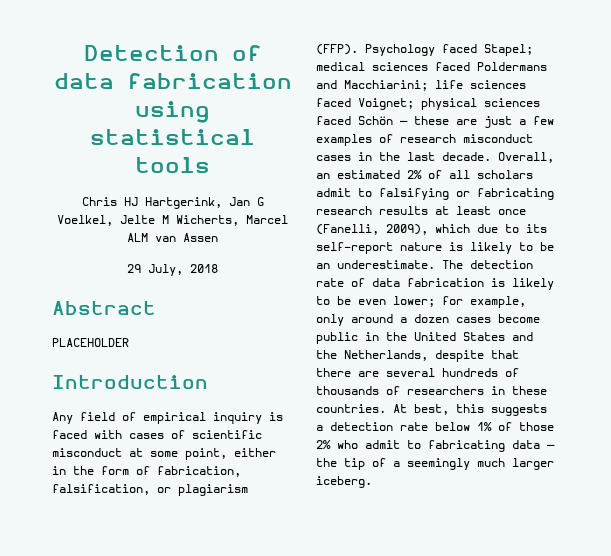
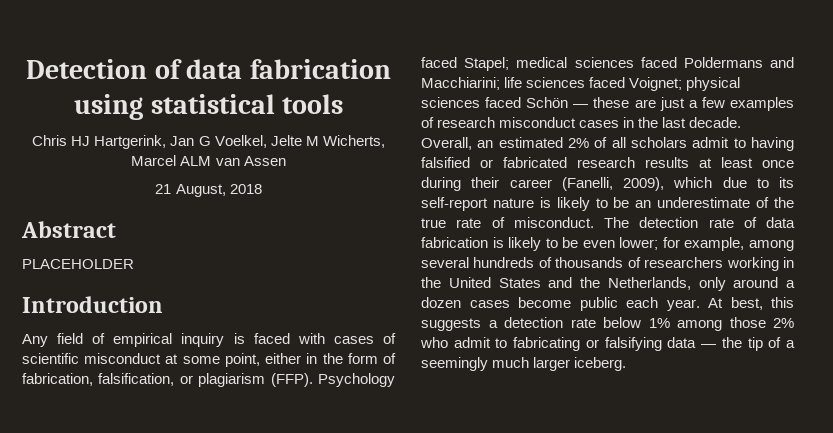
- 29 July, 2018
+ 21 August, 2018
- Overall, an estimated 2% of all scholars admit to falsifying or fabricating research results at least once (Fanelli, 2009), which due to its self-report nature is likely to be an underestimate.
+ Overall, an estimated 2% of all scholars admit to having falsified or fabricated research results at least once during their career (Fanelli, 2009), which due to its self-report nature is likely to be an underestimate of the true rate of misconduct.
- The detection rate of data fabrication is likely to be even lower; for example, only around a dozen cases become public in the United States and the Netherlands, despite that there are several hundreds of thousands of researchers in these countries.
+ The detection rate of data fabrication is likely to be even lower; for example, among several hundreds of thousands of researchers working in the United States and the Netherlands, only around a dozen cases become public each year.
- At best, this suggests a detection rate below 1% of those 2% who admit to fabricating data — the tip of a seemingly much larger iceberg.
+ At best, this suggests a detection rate below 1% among those 2% who admit to fabricating or falsifying data — the tip of a seemingly much larger iceberg.

